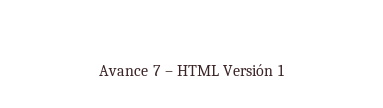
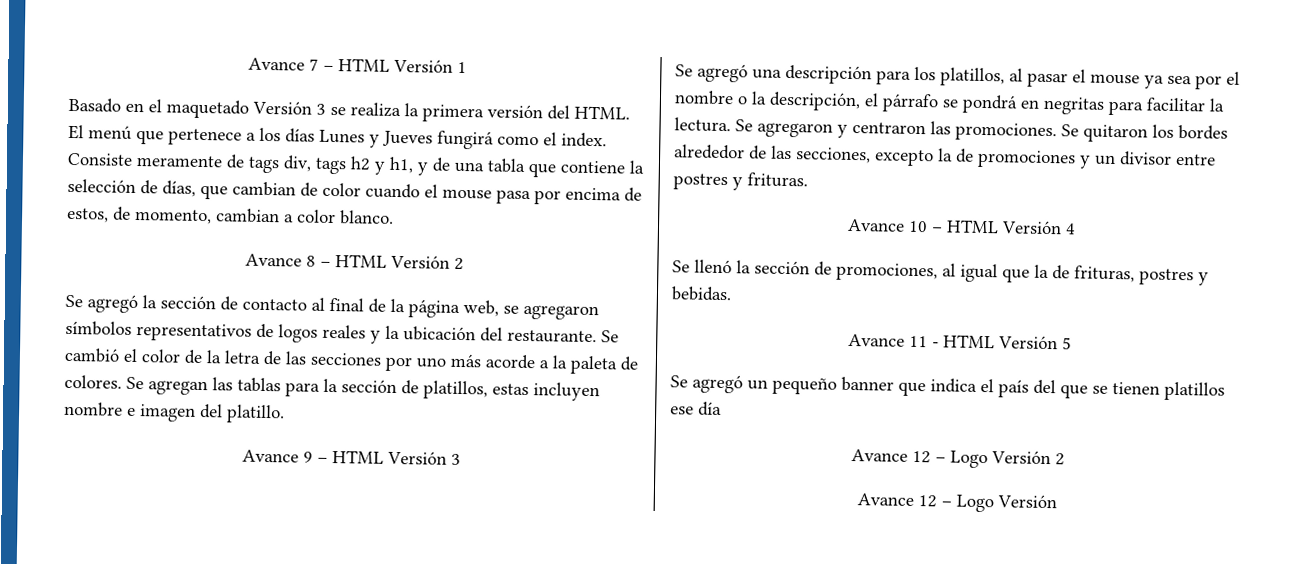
+ Basado en el maquetado Versión 3 se realiza la primera versión del HTML. El menú que pertenece a los días Lunes y Jueves fungirá como el index. Consiste meramente de tags div, tags h2 y h1, y de una tabla que contiene la selección de días, que cambian de color cuando el mouse pasa por encima de estos, de momento, cambian a color blanco.
+ Avance 8 – HTML Versión 2
+ Se agregó la sección de contacto al final de la página web, se agregaron símbolos representativos de logos reales y la ubicación del restaurante. Se cambió el color de la letra de las secciones por uno más acorde a la paleta de colores. Se agregan las tablas para la sección de platillos, estas incluyen nombre e imagen del platillo.
+ Avance 9 – HTML Versión 3
+ Se agregó una descripción para los platillos, al pasar el mouse ya sea por el nombre o la descripción, el párrafo se pondrá en negritas para facilitar la lectura. Se agregaron y centraron las promociones. Se quitaron los bordes alrededor de las secciones, excepto la de promociones y un divisor entre postres y frituras.
+ Avance 10 – HTML Versión 4
+ Se llenó la sección de promociones, al igual que la de frituras, postres y bebidas.
+ Avance 11 - HTML Versión 5
+ Se agregó un pequeño banner que indica el país del que se tienen platillos ese día
+ Avance 12 – Logo Versión 2
+ Avance 12 – Logo Versión

